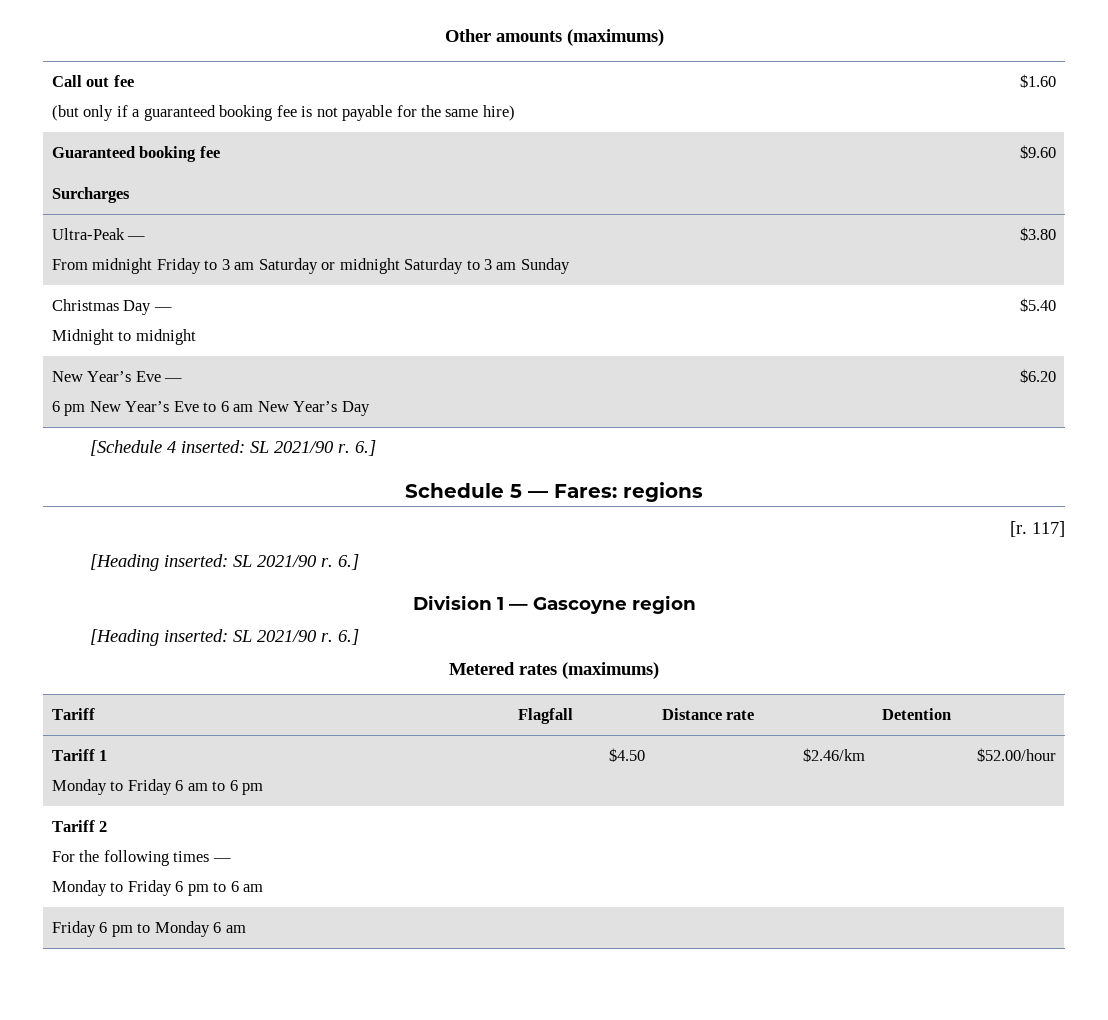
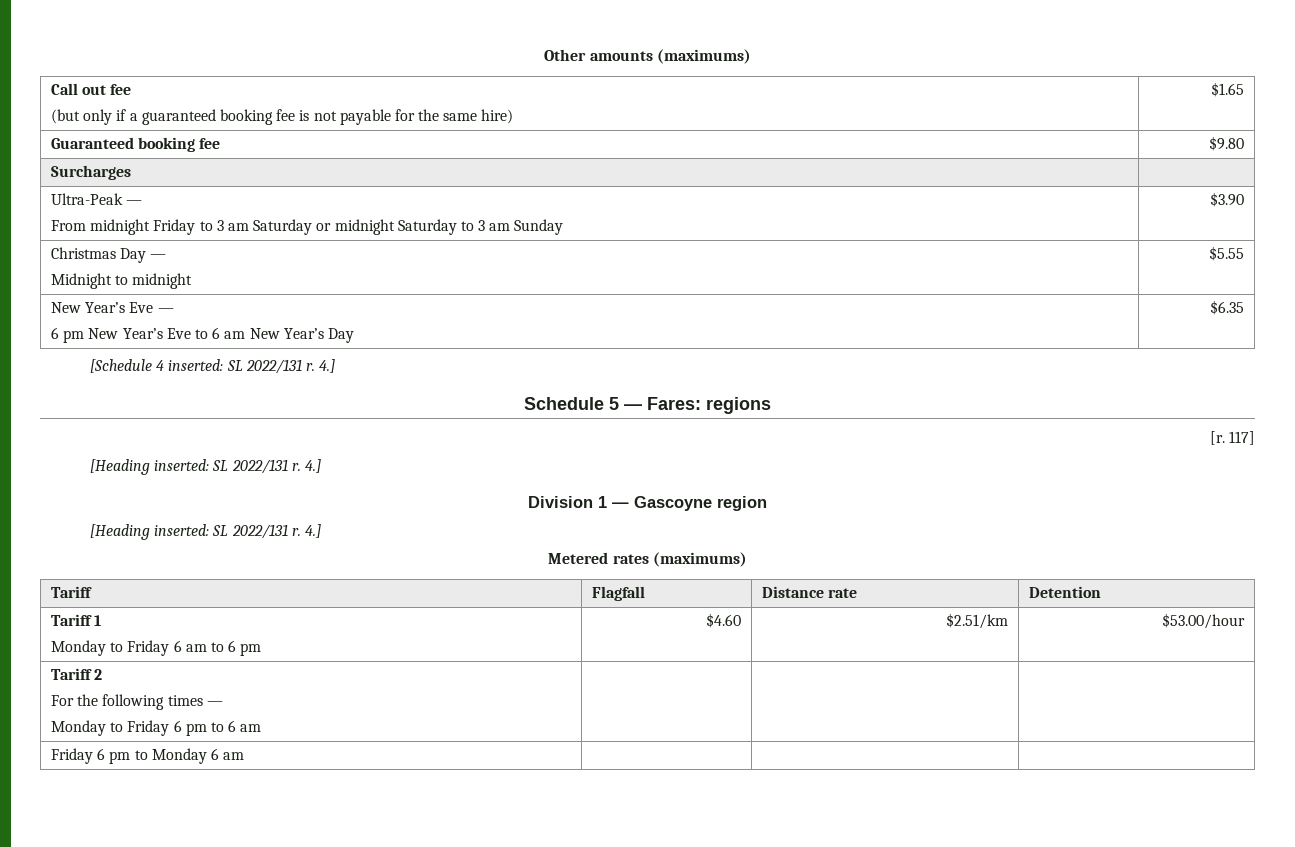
  Call out fee
- (but only if a guaranteed booking fee is not payable for the same hire) | $1.60
+ (but only if a guaranteed booking fee is not payable for the same hire) | $1.65
- Guaranteed booking fee | $9.60
+ Guaranteed booking fee | $9.80
  Ultra-Peak —
- From midnight Friday to 3 am Saturday or midnight Saturday to 3 am Sunday | $3.80
+ From midnight Friday to 3 am Saturday or midnight Saturday to 3 am Sunday | $3.90
  Christmas Day —
- Midnight to midnight | $5.40
+ Midnight to midnight | $5.55
  New Year’s Eve —
- 6 pm New Year’s Eve to 6 am New Year’s Day | $6.20
+ 6 pm New Year’s Eve to 6 am New Year’s Day | $6.35
- [Schedule 4 inserted: SL 2021/90 r. 6.]
+ [Schedule 4 inserted: SL 2022/131 r. 4.]
  117]
- [Heading inserted: SL 2021/90 r. 6.]
+ [Heading inserted: SL 2022/131 r. 4.]
  Division 1 — Gascoyne region
- [Heading inserted: SL 2021/90 r. 6.]
+ [Heading inserted: SL 2022/131 r. 4.]
  Tariff | Flagfall | Distance rate | Detention
  Tariff 1
- Monday to Friday 6 am to 6 pm | $4.50 | $2.46/km | $52.00/hour
+ Monday to Friday 6 am to 6 pm | $4.60 | $2.51/km | $53.00/hour

